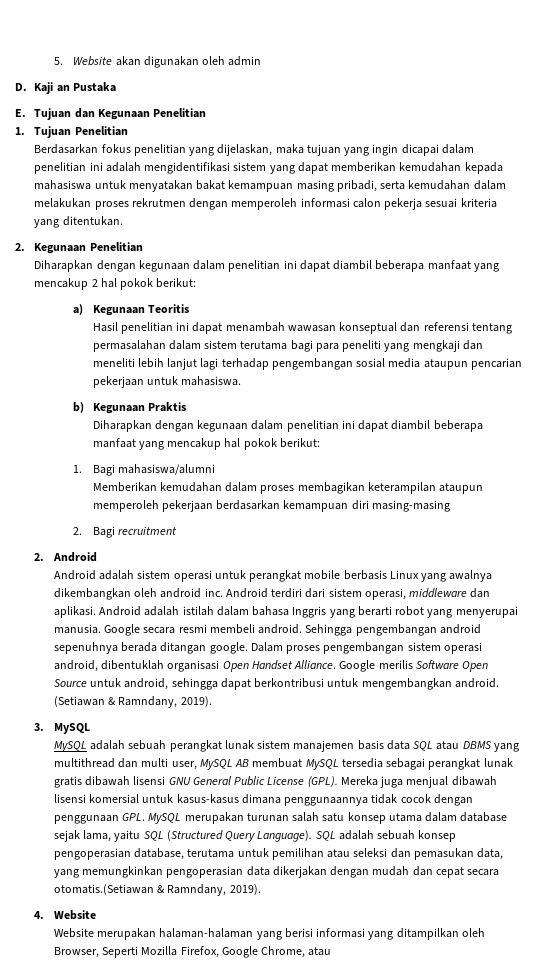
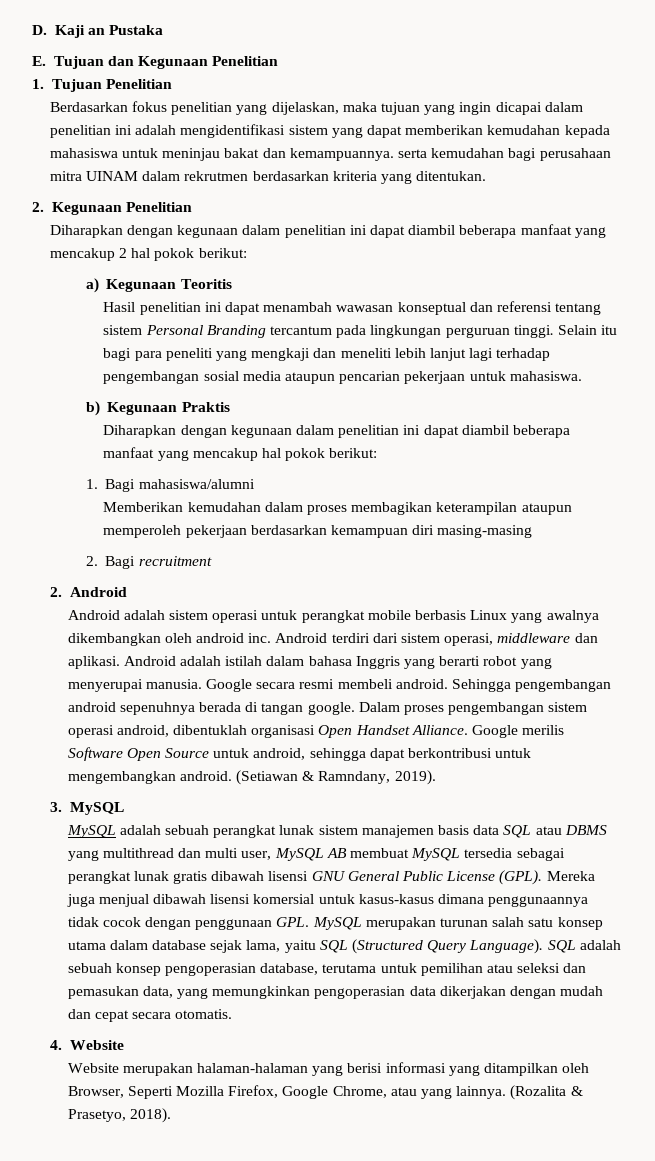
- 5. Website akan digunakan oleh admin
- Berdasarkan fokus penelitian yang dijelaskan, maka tujuan yang ingin dicapai dalam penelitian ini adalah mengidentifikasi sistem yang dapat memberikan kemudahan kepada mahasiswa untuk menyatakan bakat kemampuan masing pribadi, serta kemudahan dalam melakukan proses rekrutmen dengan memperoleh informasi calon pekerja sesuai kriteria yang ditentukan.
+ Berdasarkan fokus penelitian yang dijelaskan, maka tujuan yang ingin dicapai dalam penelitian ini adalah mengidentifikasi sistem yang dapat memberikan kemudahan kepada mahasiswa untuk meninjau bakat dan kemampuannya. serta kemudahan bagi perusahaan mitra UINAM dalam rekrutmen berdasarkan kriteria yang ditentukan.
- Hasil penelitian ini dapat menambah wawasan konseptual dan referensi tentang permasalahan dalam sistem terutama bagi para peneliti yang mengkaji dan meneliti lebih lanjut lagi terhadap pengembangan sosial media ataupun pencarian pekerjaan untuk mahasiswa.
+ Hasil penelitian ini dapat menambah wawasan konseptual dan referensi tentang sistem Personal Branding tercantum pada lingkungan perguruan tinggi. Selain itu bagi para peneliti yang mengkaji dan meneliti lebih lanjut lagi terhadap pengembangan sosial media ataupun pencarian pekerjaan untuk mahasiswa.
- Sehingga pengembangan android sepenuhnya berada ditangan google.
+ Sehingga pengembangan android sepenuhnya berada di tangan google.
- SQL adalah sebuah konsep pengoperasian database, terutama untuk pemilihan atau seleksi dan pemasukan data, yang memungkinkan pengoperasian data dikerjakan dengan mudah dan cepat secara otomatis.(Setiawan & Ramndany, 2019).
+ SQL adalah sebuah konsep pengoperasian database, terutama untuk pemilihan atau seleksi dan pemasukan data, yang memungkinkan pengoperasian data dikerjakan dengan mudah dan cepat secara otomatis.
- Website merupakan halaman-halaman yang berisi informasi yang ditampilkan oleh Browser, Seperti Mozilla Firefox, Google Chrome, atau
+ Website merupakan halaman-halaman yang berisi informasi yang ditampilkan oleh Browser, Seperti Mozilla Firefox, Google Chrome, atau yang lainnya. (Rozalita & Prasetyo, 2018).

